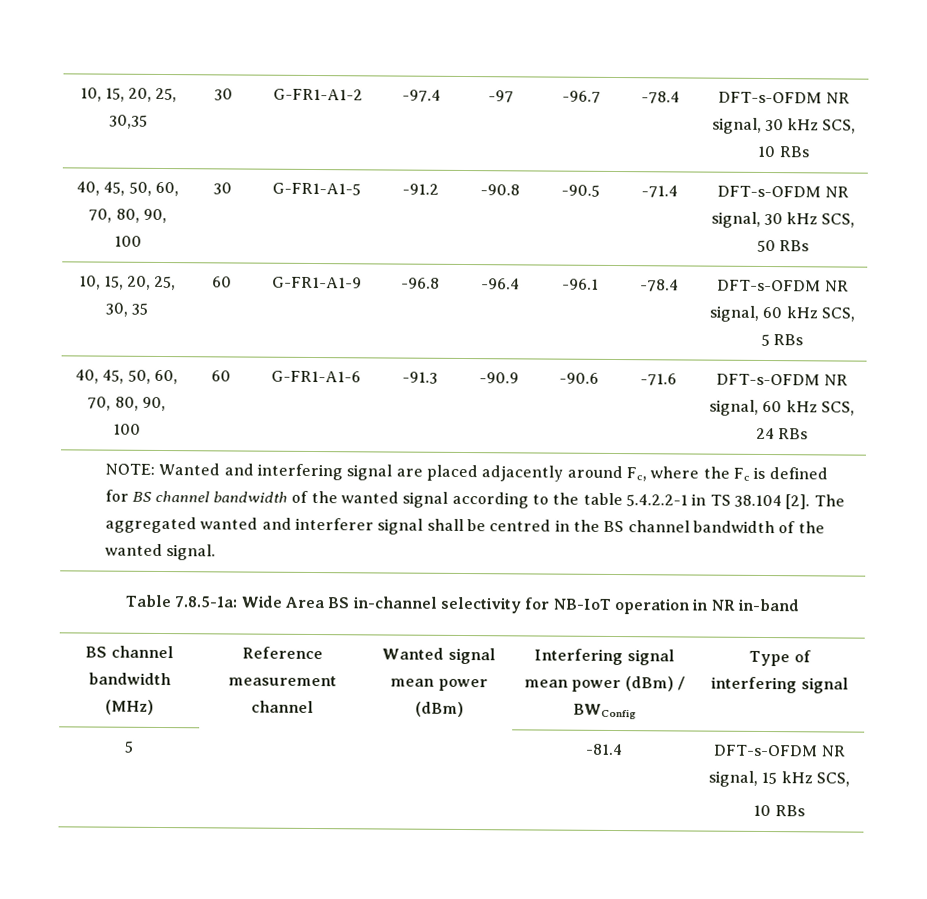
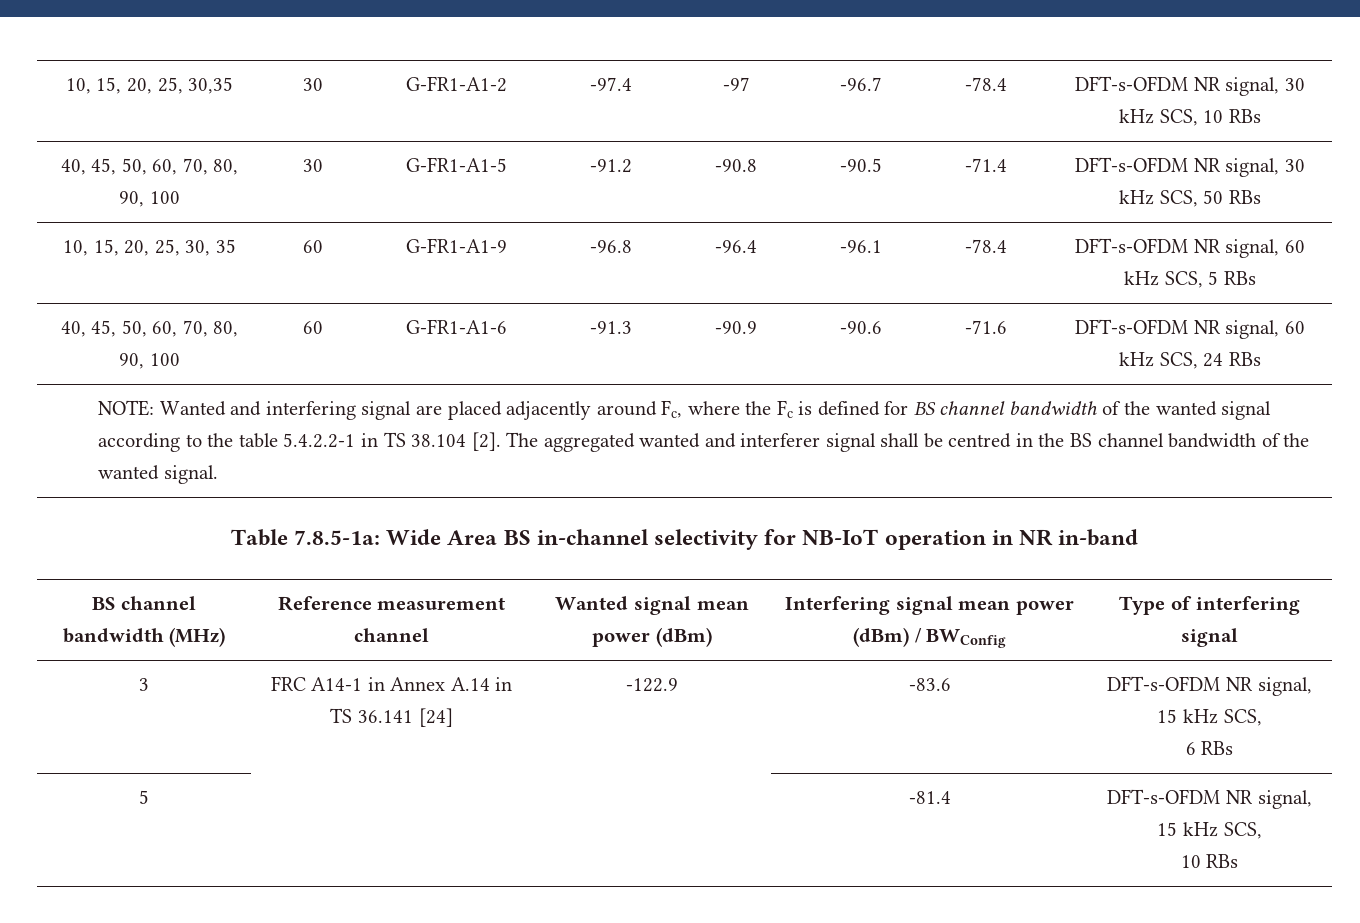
+ 3 | FRC A14-1 in Annex A.14 in TS 36.141 [24] | -122.9 | -83.6 | DFT-s-OFDM NR signal, 15 kHz SCS,
+ 6 RBs

